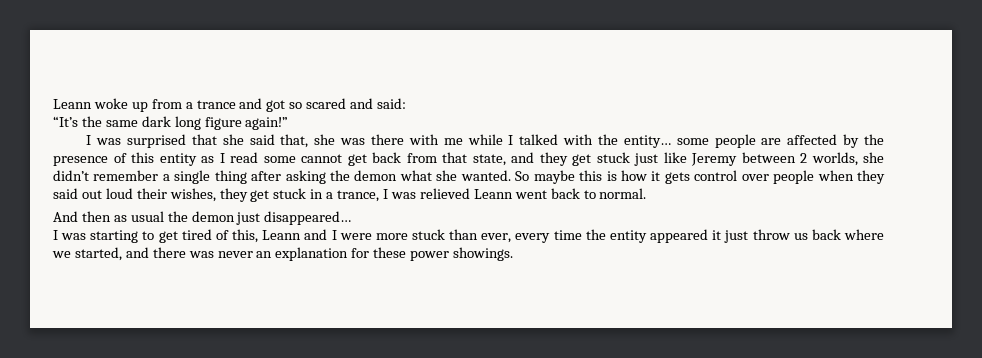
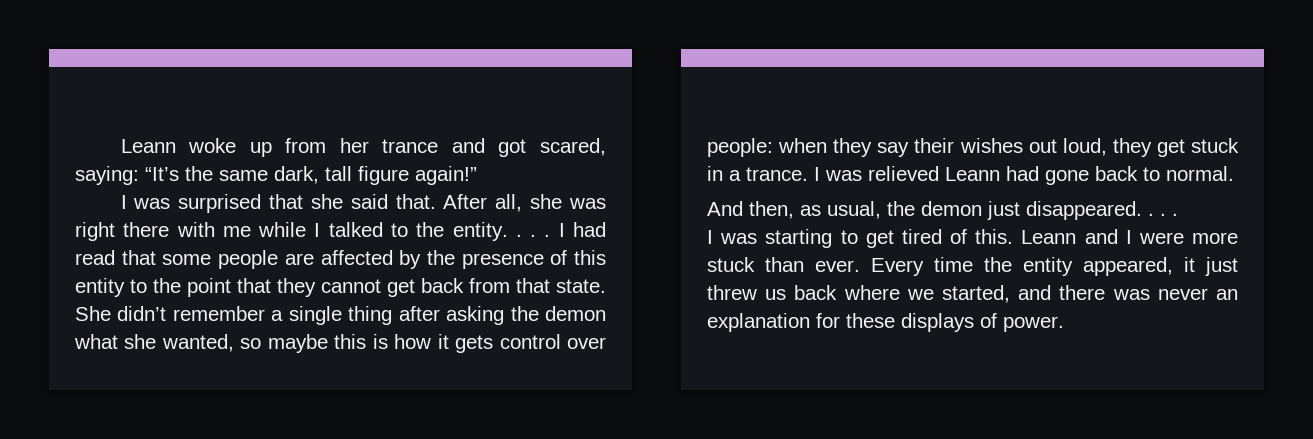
- Leann woke up from a trance and got so scared and said:
- “It’s the same dark long figure again!”
+ Leann woke up from her trance and got scared, saying: “It’s the same dark, tall figure again!”
- I was surprised that she said that, she was there with me while I talked with the entity… some people are affected by the presence of this entity as I read some cannot get back from that state, and they get stuck just like Jeremy between 2 worlds, she didn’t remember a single thing after asking the demon what she wanted. So maybe this is how it gets control over people when they said out loud their wishes, they get stuck in a trance, I was relieved Leann went back to normal.
+ I was surprised that she said that. After all, she was right there with me while I talked to the entity. . . . I had read that some people are affected by the presence of this entity to the point that they cannot get back from that state. She didn’t remember a single thing after asking the demon what she wanted, so maybe this is how it gets control over people: when they say their wishes out loud, they get stuck in a trance. I was relieved Leann had gone back to normal.
- And then as usual the demon just disappeared…
+ And then, as usual, the demon just disappeared. . . .
- I was starting to get tired of this, Leann and I were more stuck than ever, every time the entity appeared it just throw us back where we started, and there was never an explanation for these power showings.
+ I was starting to get tired of this. Leann and I were more stuck than ever. Every time the entity appeared, it just threw us back where we started, and there was never an explanation for these displays of power.

